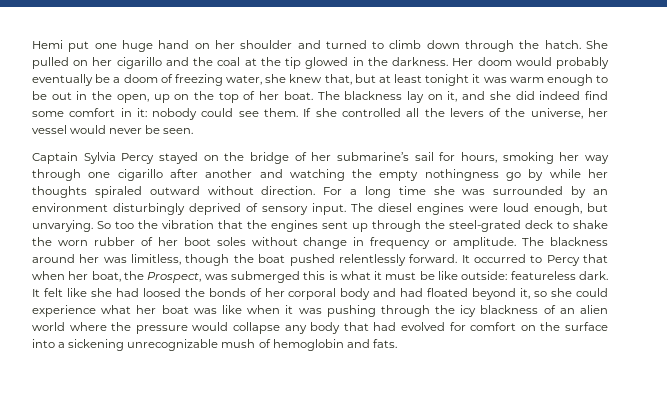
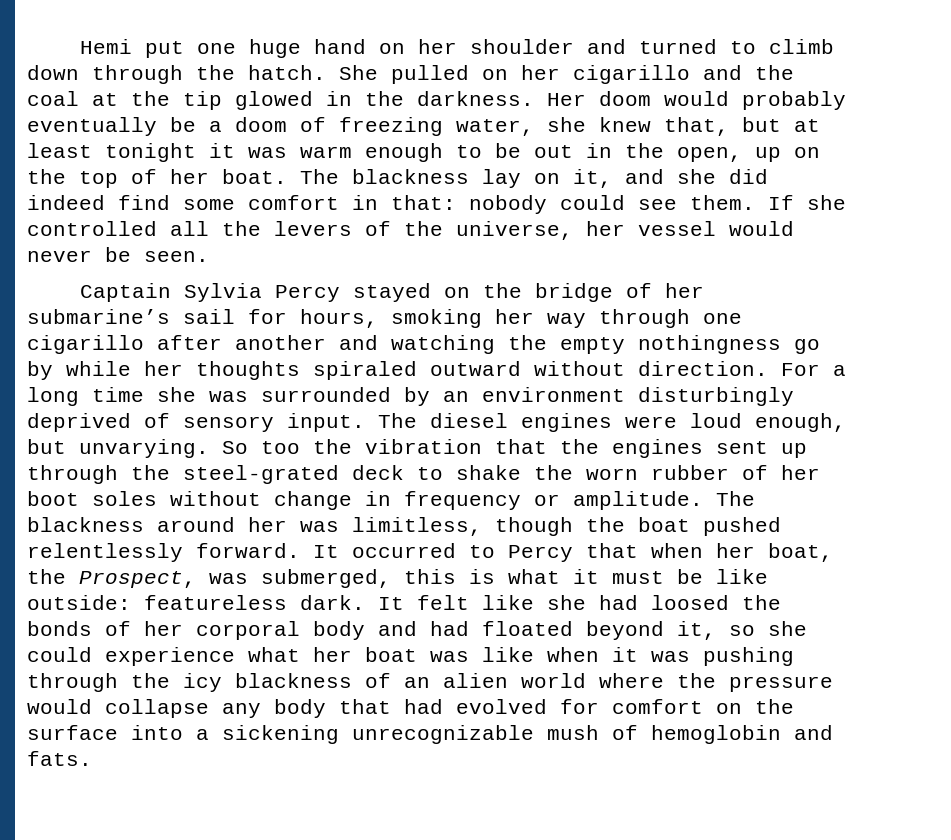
- The blackness lay on it, and she did indeed find some comfort in it: nobody could see them.
+ The blackness lay on it, and she did indeed find some comfort in that: nobody could see them.
- It occurred to Percy that when her boat, the Prospect, was submerged this is what it must be like outside: featureless dark.
+ It occurred to Percy that when her boat, the Prospect, was submerged, this is what it must be like outside: featureless dark.

